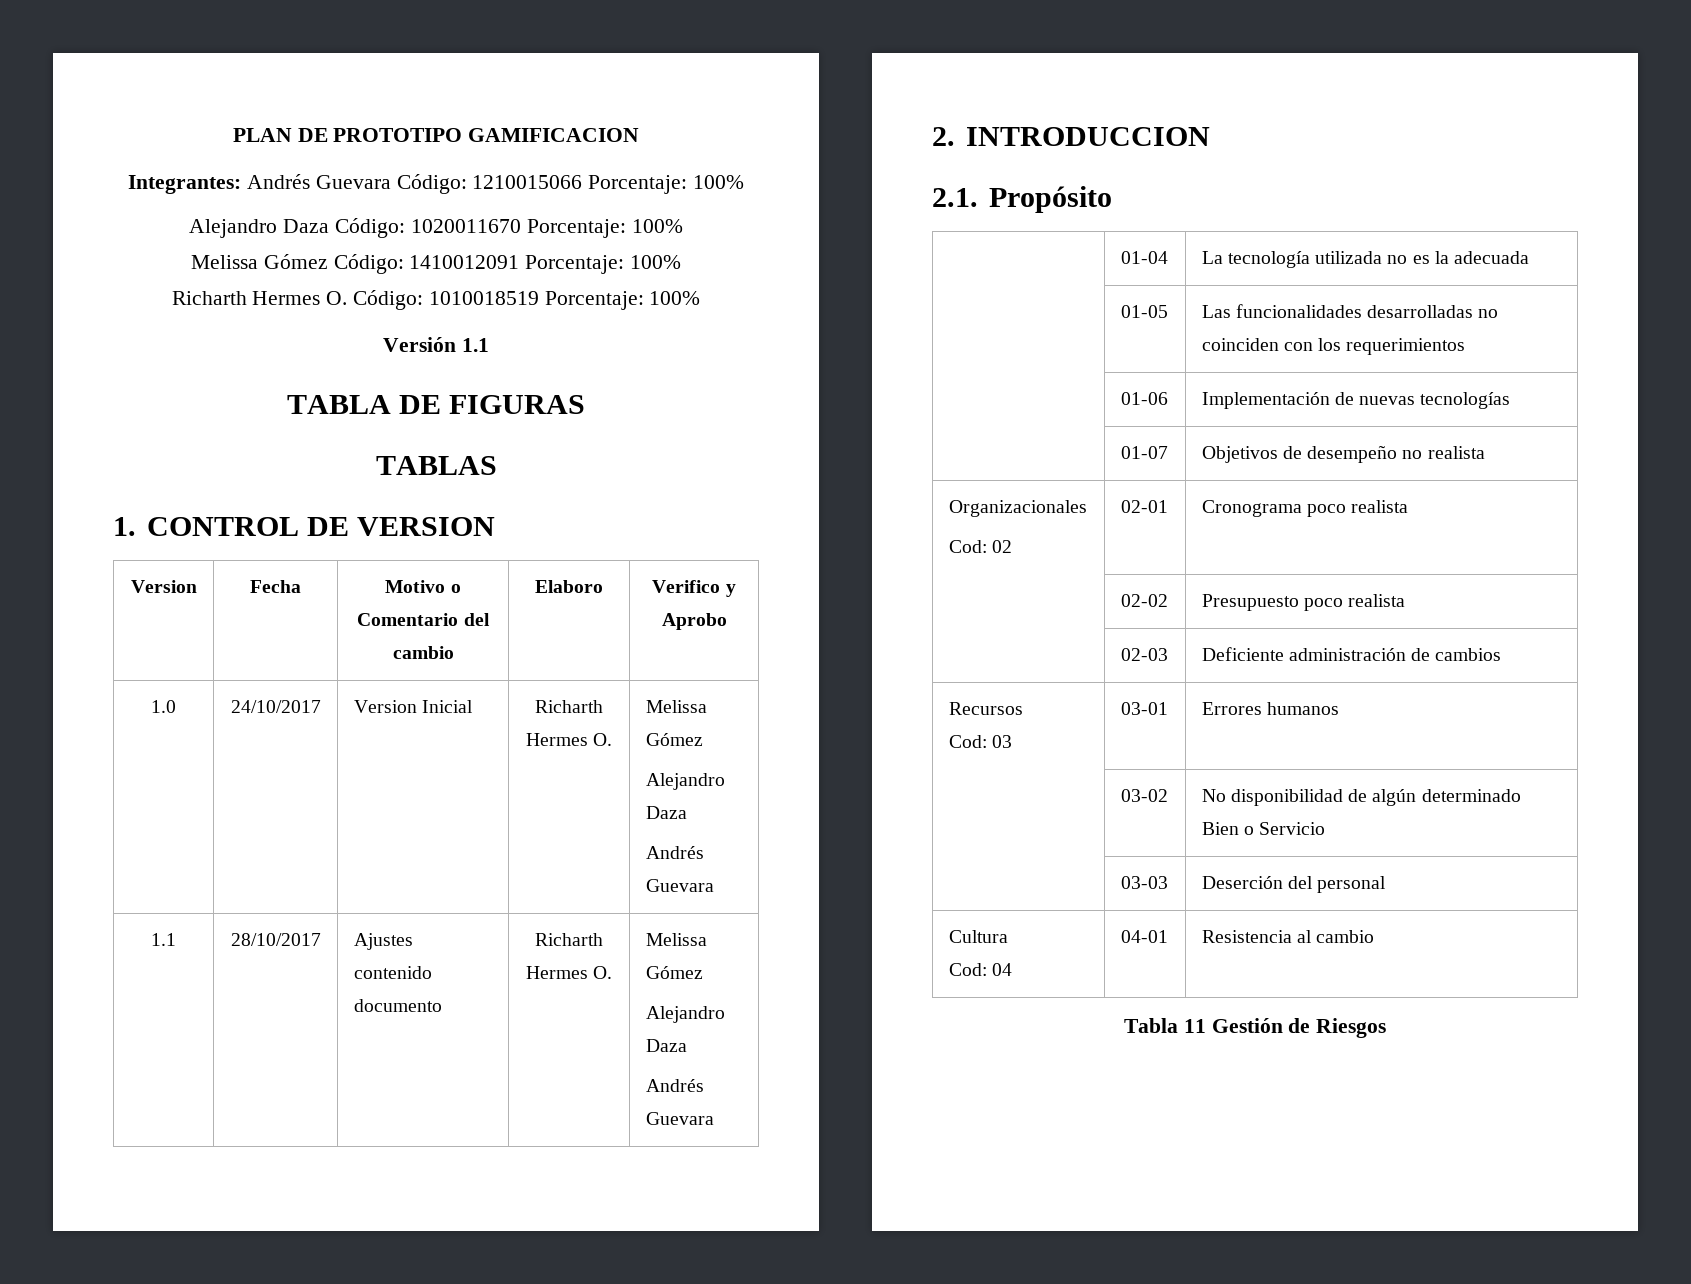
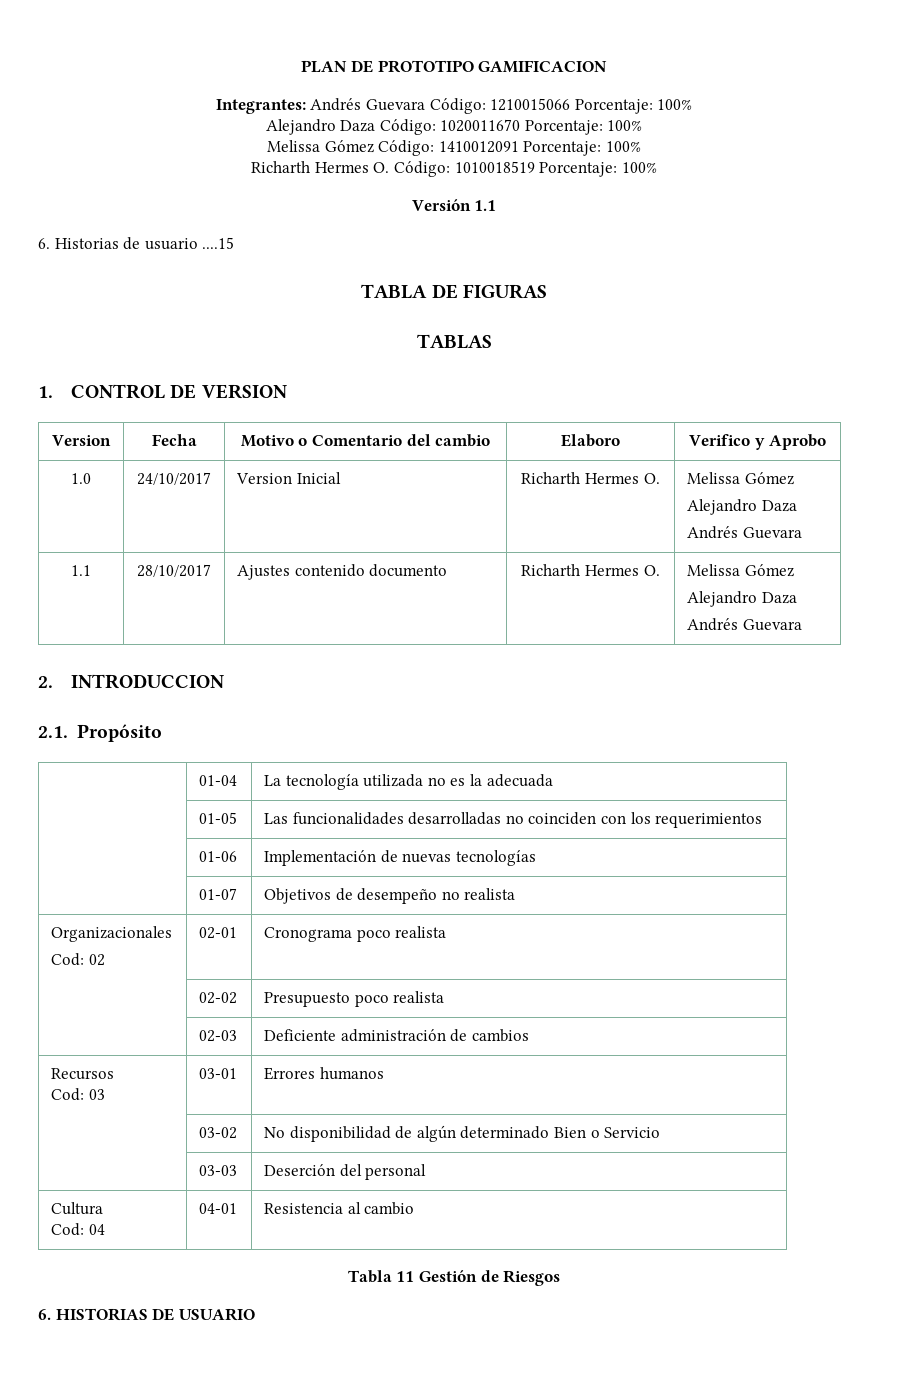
+ 6. Historias de usuario ....15
+ 6. HISTORIAS DE USUARIO

